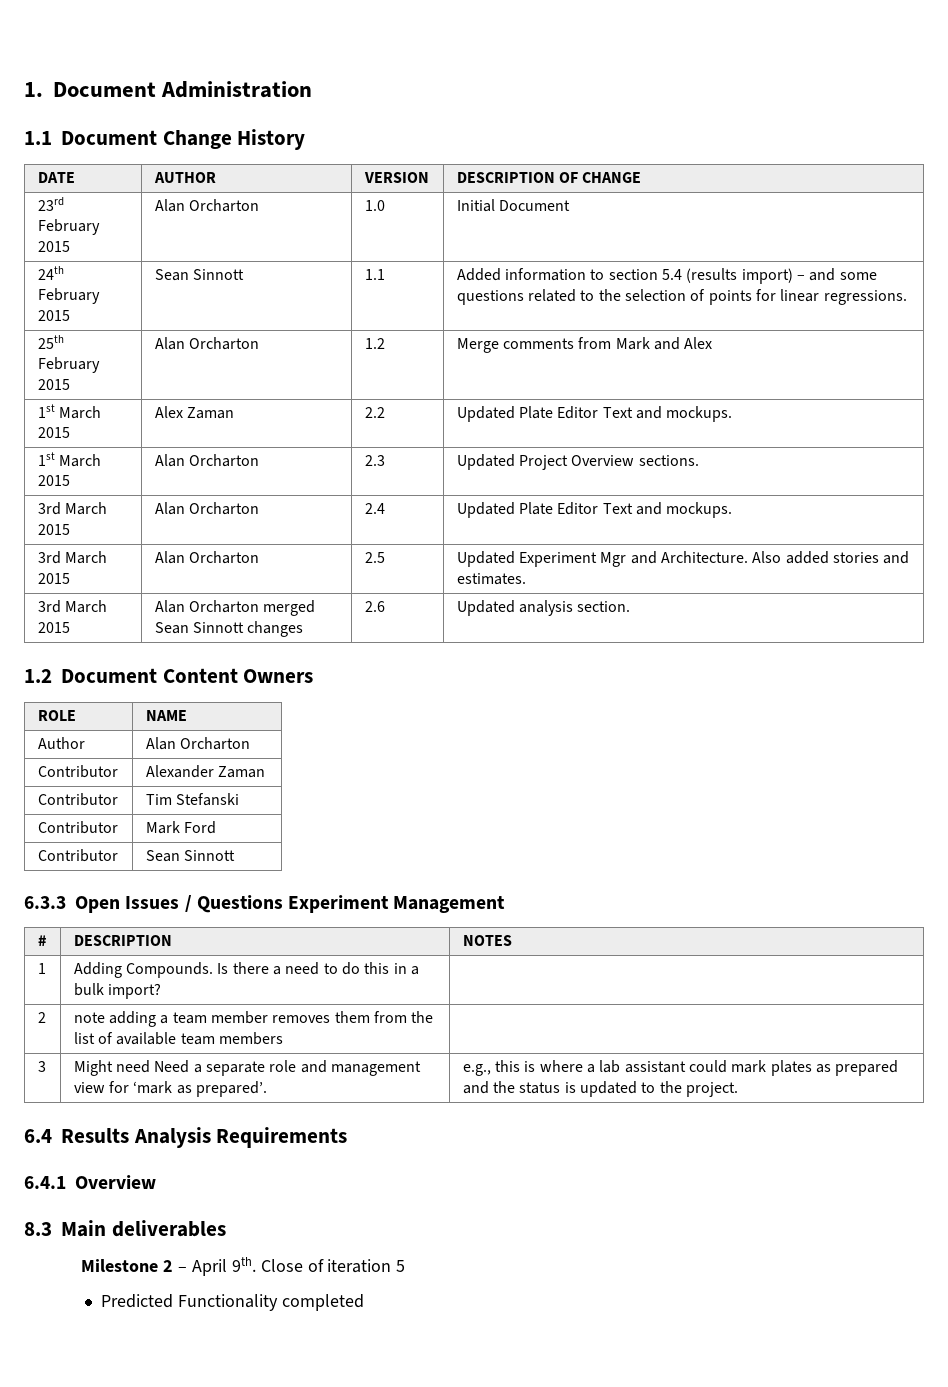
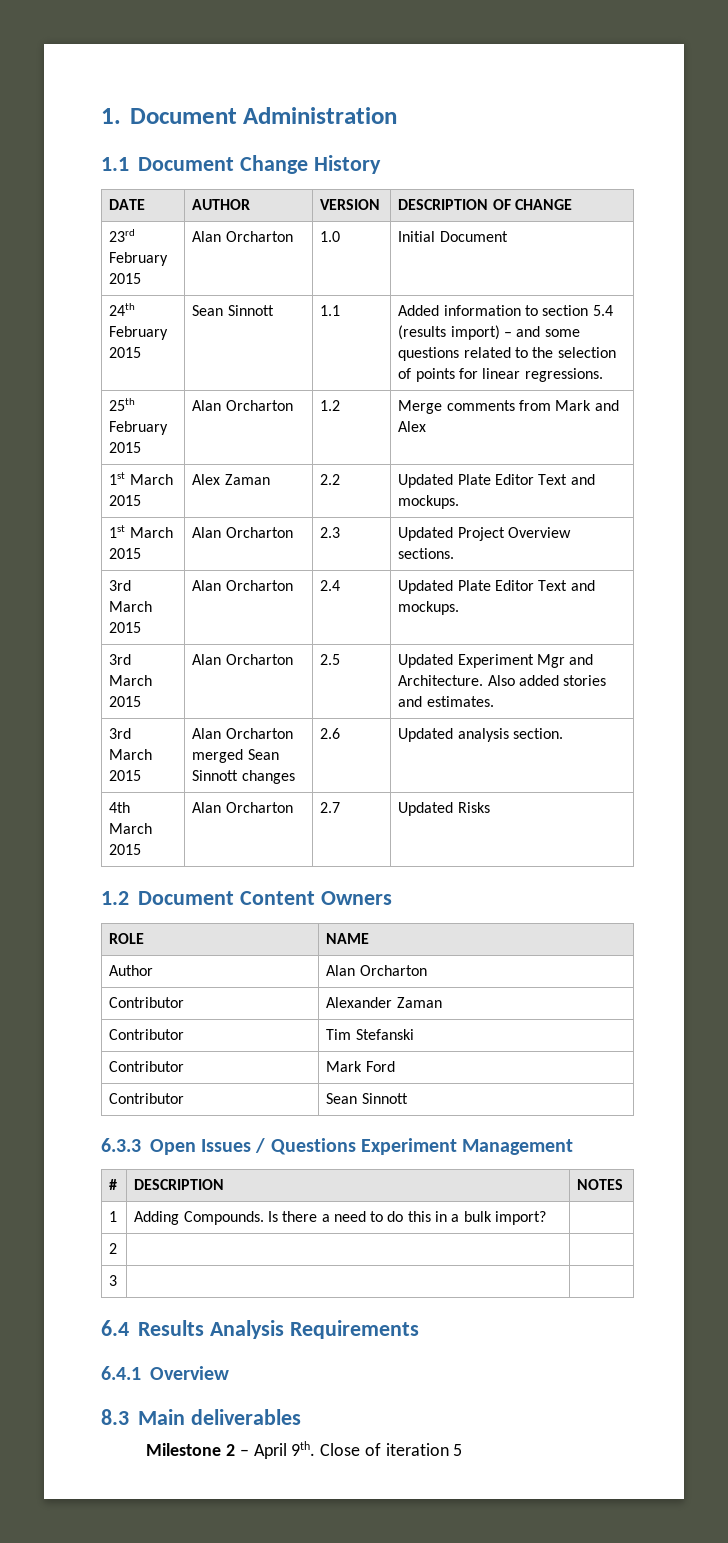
+ 4th March 2015 | Alan Orcharton | 2.7 | Updated Risks
- 2 | note adding a team member removes them from the list of available team members |
- 3 | Might need Need a separate role and management view for ‘mark as prepared’. | e.g., this is where a lab assistant could mark plates as prepared and the status is updated to the project.
+ 2 | |
+ 3 | |
- Predicted Functionality completed

